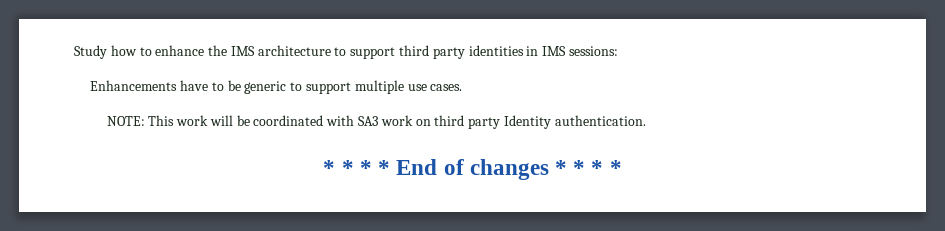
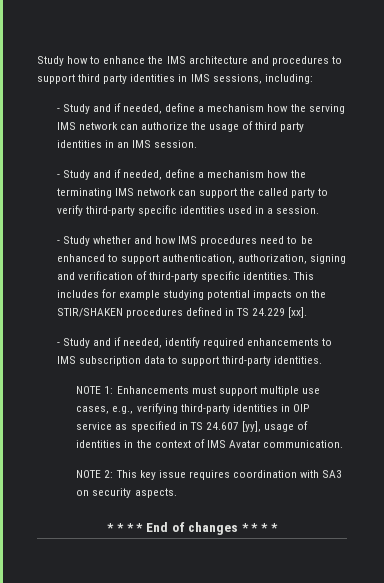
- Study how to enhance the IMS architecture to support third party identities in IMS sessions:
- Enhancements have to be generic to support multiple use cases.
- NOTE: This work will be coordinated with SA3 work on third party Identity authentication.
+ Study how to enhance the IMS architecture and procedures to support third party identities in IMS sessions, including:
+ - Study and if needed, define a mechanism how the serving IMS network can authorize the usage of third party identities in an IMS session.
+ - Study and if needed, define a mechanism how the terminating IMS network can support the called party to verify third-party specific identities used in a session.
+ - Study whether and how IMS procedures need to be enhanced to support authentication, authorization, signing and verification of third-party specific identities. This includes for example studying potential impacts on the STIR/SHAKEN procedures defined in TS 24.229 [xx].
+ - Study and if needed, identify required enhancements to IMS subscription data to support third-party identities.
+ NOTE 1: Enhancements must support multiple use cases, e.g., verifying third-party identities in OIP service as specified in TS 24.607 [yy], usage of identities in the context of IMS Avatar communication.
+ NOTE 2: This key issue requires coordination with SA3 on security aspects.

